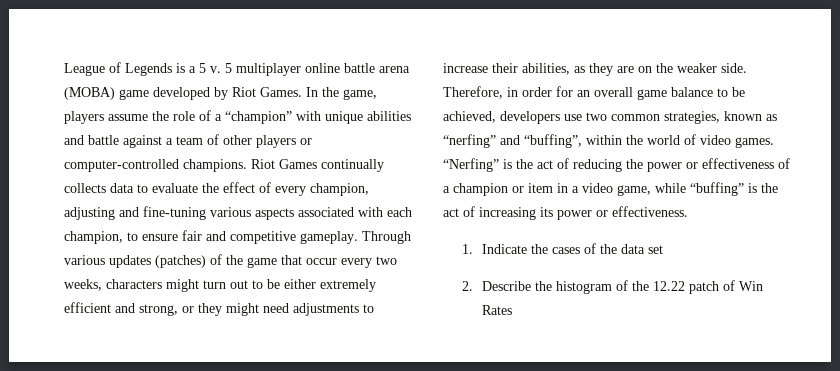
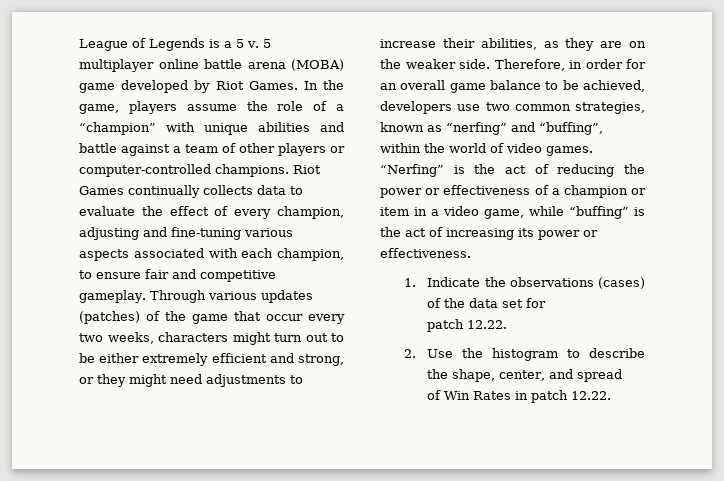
- 1. Indicate the cases of the data set
+ 1. Indicate the observations (cases) of the data set for
+ patch 12.22.
- 2. Describe the histogram of the 12.22 patch of Win Rates
+ 2. Use the histogram to describe the shape, center, and spread
+ of Win Rates in patch 12.22.

